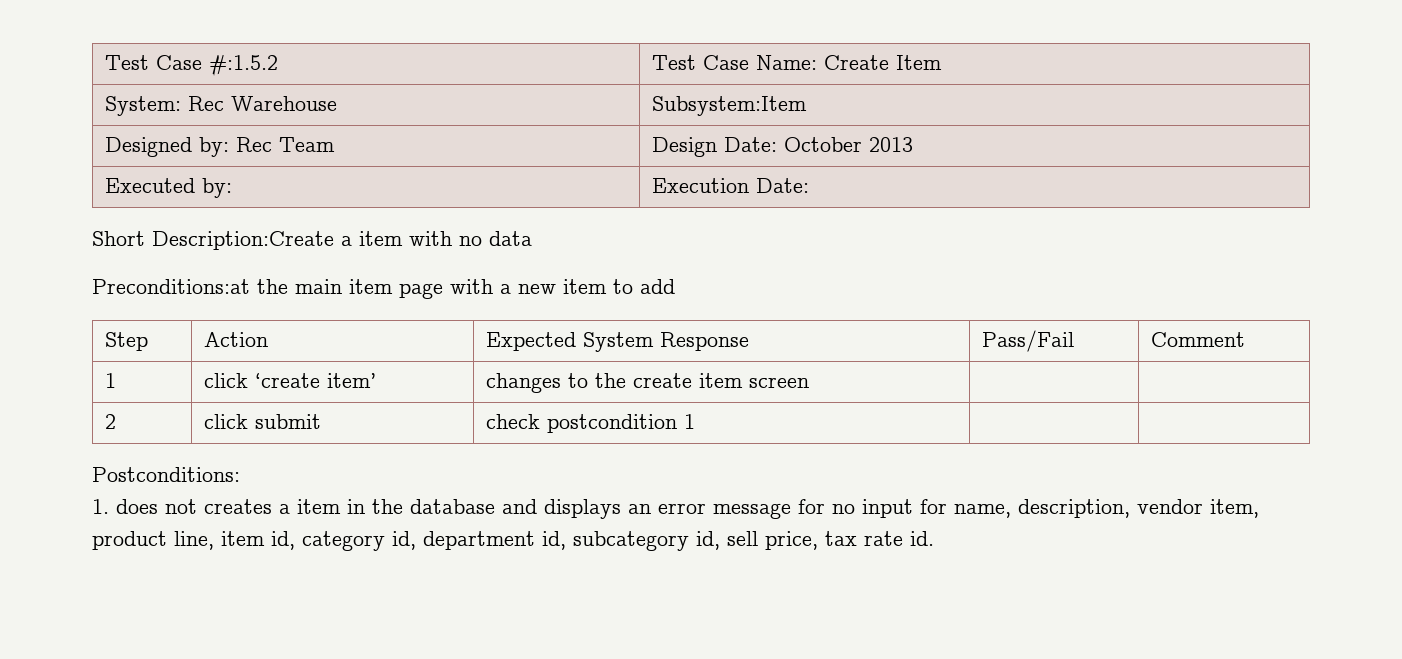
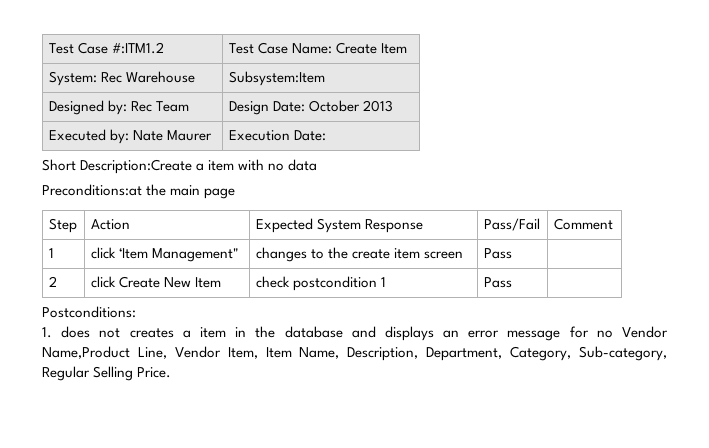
- Test Case #:1.5.2 | Test Case Name: Create Item
+ Test Case #:ITM1.2 | Test Case Name: Create Item
- Executed by: | Execution Date:
+ Executed by: Nate Maurer | Execution Date:
- Preconditions:at the main item page with a new item to add
+ Preconditions:at the main page
- 1 | click ‘create item’ | changes to the create item screen | |
+ 1 | click ‘Item Management" | changes to the create item screen | Pass |
- 2 | click submit | check postcondition 1 | |
+ 2 | click Create New Item | check postcondition 1 | Pass |
- 1. does not creates a item in the database and displays an error message for no input for name, description, vendor item, product line, item id, category id, department id, subcategory id, sell price, tax rate id.
+ 1. does not creates a item in the database and displays an error message for no Vendor Name,Product Line, Vendor Item, Item Name, Description, Department, Category, Sub-category, Regular Selling Price.

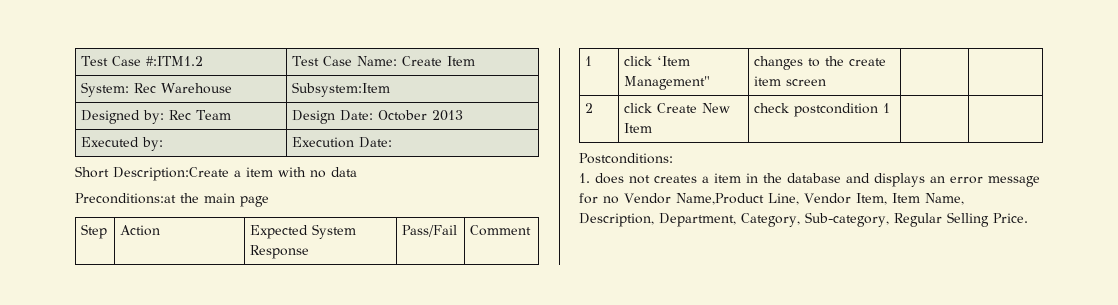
- Executed by: Nate Maurer | Execution Date:
+ Executed by: | Execution Date:
- 1 | click ‘Item Management" | changes to the create item screen | Pass |
+ 1 | click ‘Item Management" | changes to the create item screen | |
- 2 | click Create New Item | check postcondition 1 | Pass |
+ 2 | click Create New Item | check postcondition 1 | |

